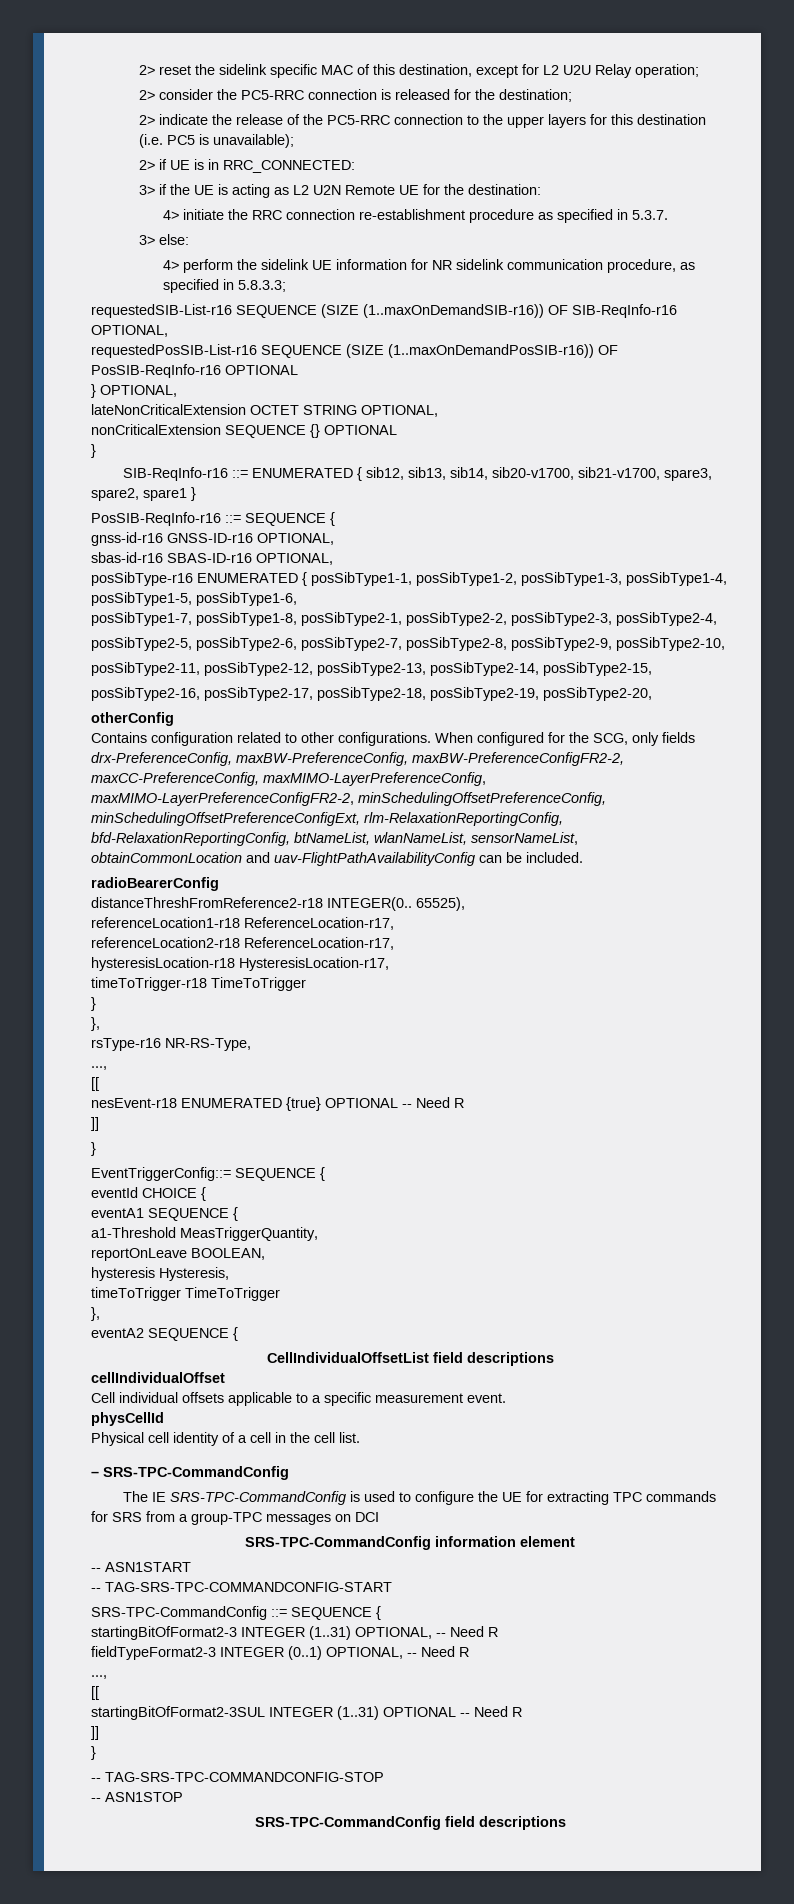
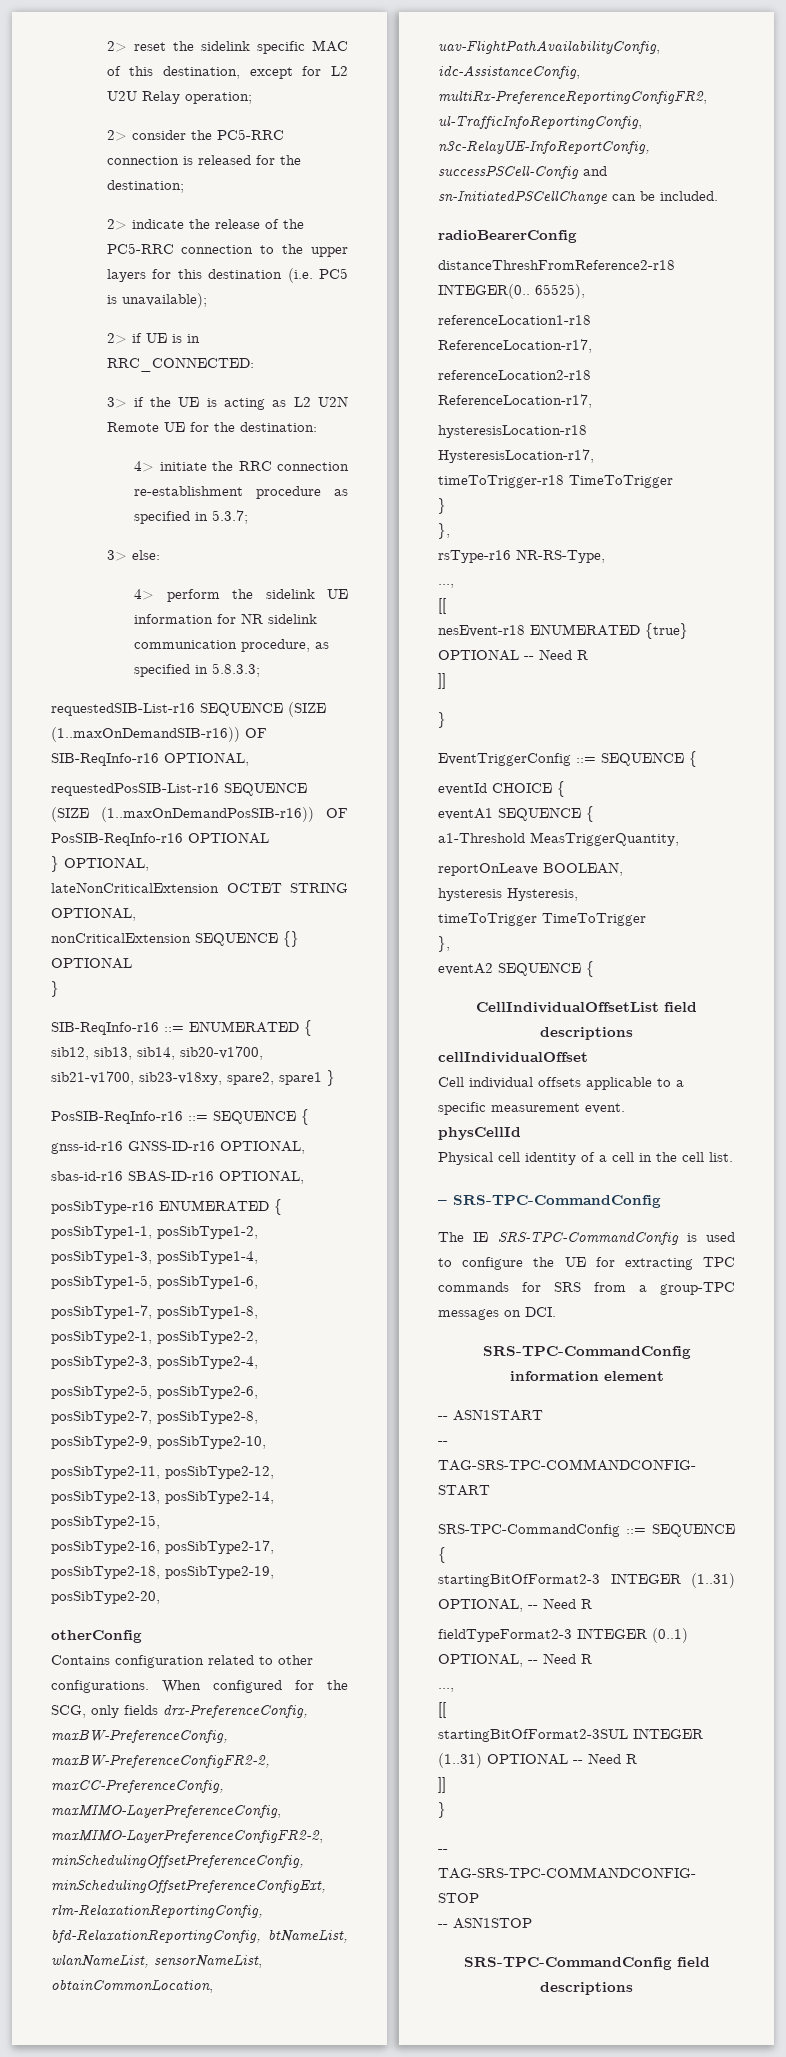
- 4> initiate the RRC connection re-establishment procedure as specified in 5.3.7.
+ 4> initiate the RRC connection re-establishment procedure as specified in 5.3.7;
- SIB-ReqInfo-r16 ::= ENUMERATED { sib12, sib13, sib14, sib20-v1700, sib21-v1700, spare3, spare2, spare1 }
+ SIB-ReqInfo-r16 ::= ENUMERATED { sib12, sib13, sib14, sib20-v1700, sib21-v1700, sib23-v18xy, spare2, spare1 }
- When configured for the SCG, only fields drx-PreferenceConfig, maxBW-PreferenceConfig, maxBW-PreferenceConfigFR2-2, maxCC-PreferenceConfig, maxMIMO-LayerPreferenceConfig, maxMIMO-LayerPreferenceConfigFR2-2, minSchedulingOffsetPreferenceConfig, minSchedulingOffsetPreferenceConfigExt, rlm-RelaxationReportingConfig, bfd-RelaxationReportingConfig, btNameList, wlanNameList, sensorNameList, obtainCommonLocation and uav-FlightPathAvailabilityConfig can be included.
+ When configured for the SCG, only fields drx-PreferenceConfig, maxBW-PreferenceConfig, maxBW-PreferenceConfigFR2-2, maxCC-PreferenceConfig, maxMIMO-LayerPreferenceConfig, maxMIMO-LayerPreferenceConfigFR2-2, minSchedulingOffsetPreferenceConfig, minSchedulingOffsetPreferenceConfigExt, rlm-RelaxationReportingConfig, bfd-RelaxationReportingConfig, btNameList, wlanNameList, sensorNameList, obtainCommonLocation, uav-FlightPathAvailabilityConfig, idc-AssistanceConfig, multiRx-PreferenceReportingConfigFR2, ul-TrafficInfoReportingConfig, n3c-RelayUE-InfoReportConfig, successPSCell-Config and sn-InitiatedPSCellChange can be included.
- EventTriggerConfig::= SEQUENCE {
+ EventTriggerConfig ::= SEQUENCE {
- The IE SRS-TPC-CommandConfig is used to configure the UE for extracting TPC commands for SRS from a group-TPC messages on DCI
+ The IE SRS-TPC-CommandConfig is used to configure the UE for extracting TPC commands for SRS from a group-TPC messages on DCI.

